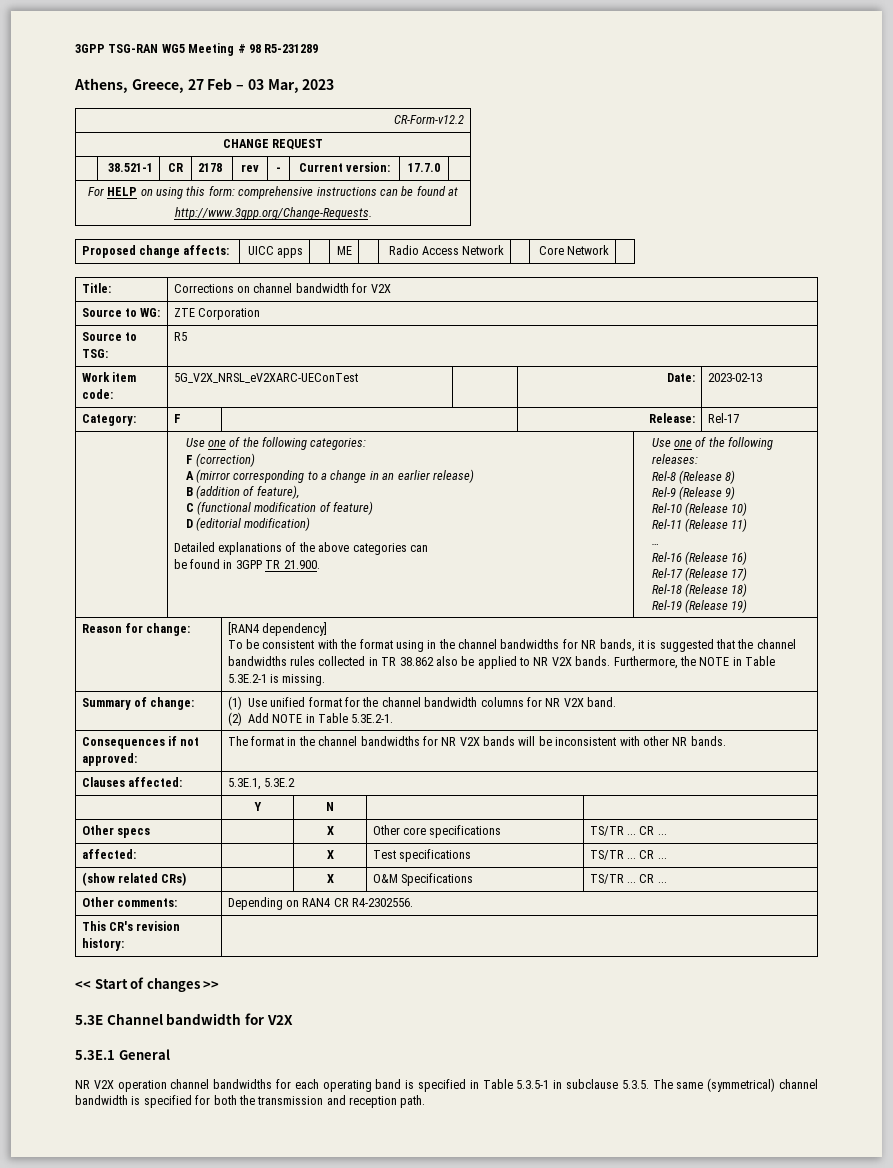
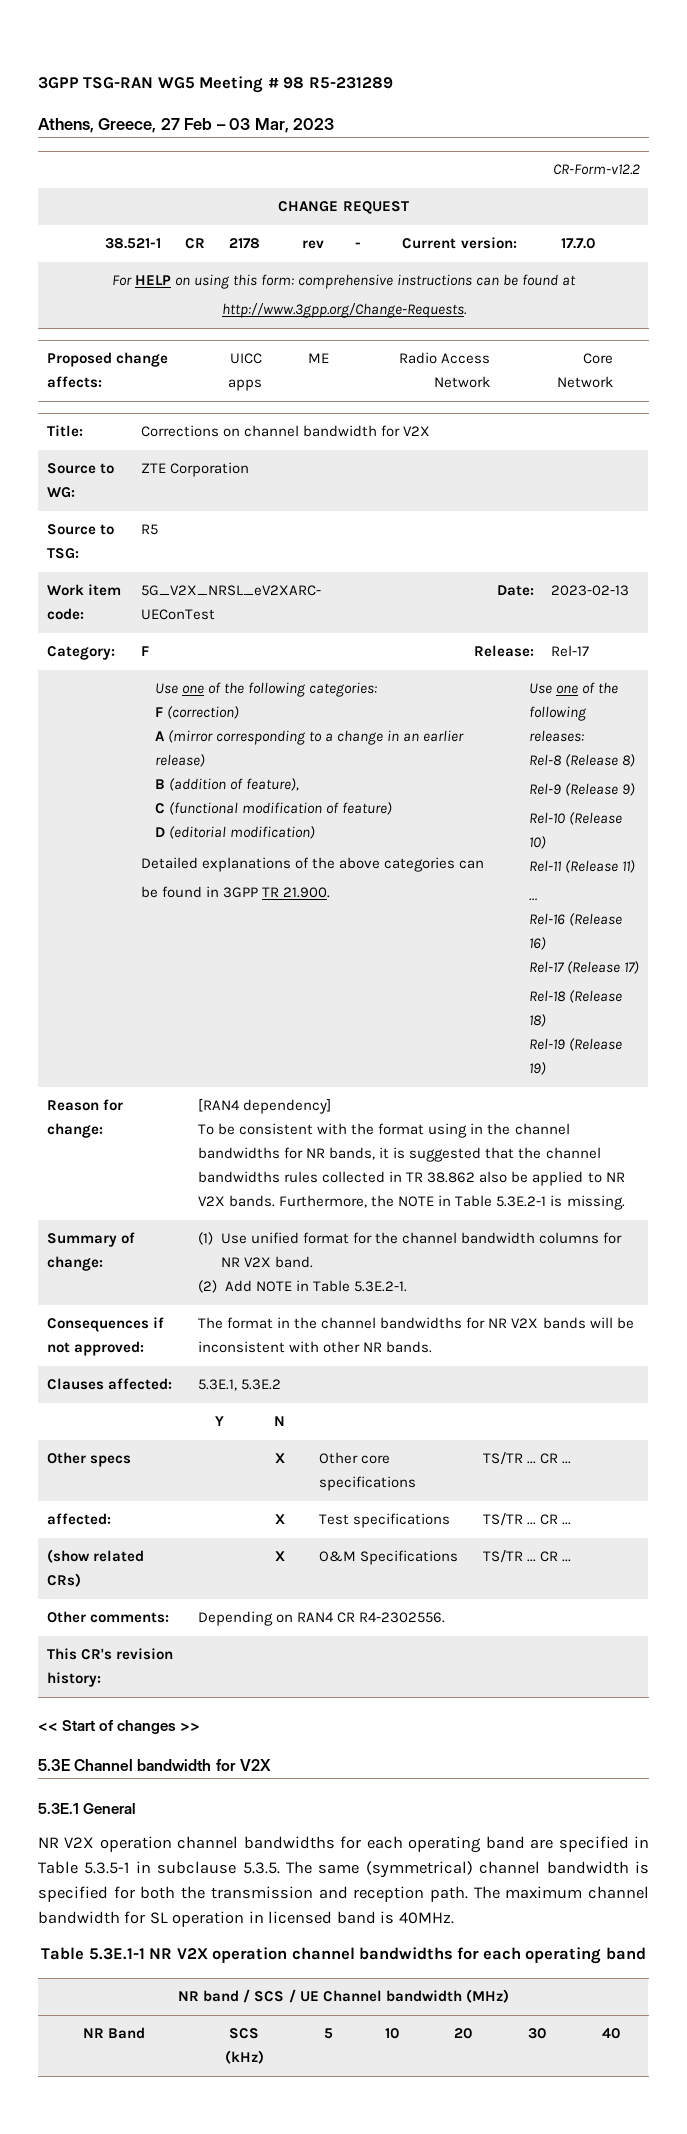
- NR V2X operation channel bandwidths for each operating band is specified in Table 5.3.5-1 in subclause 5.3.5. The same (symmetrical) channel bandwidth is specified for both the transmission and reception path.
+ NR V2X operation channel bandwidths for each operating band are specified in Table 5.3.5-1 in subclause 5.3.5. The same (symmetrical) channel bandwidth is specified for both the transmission and reception path.
+ The maximum channel bandwidth for SL operation in licensed band is 40MHz.
+ Table 5.3E.1-1 NR V2X operation channel bandwidths for each operating band
+ NR band / SCS / UE Channel bandwidth (MHz)
+ NR Band | SCS
+ (kHz) | 5 | 10 | 20 | 30 | 40

